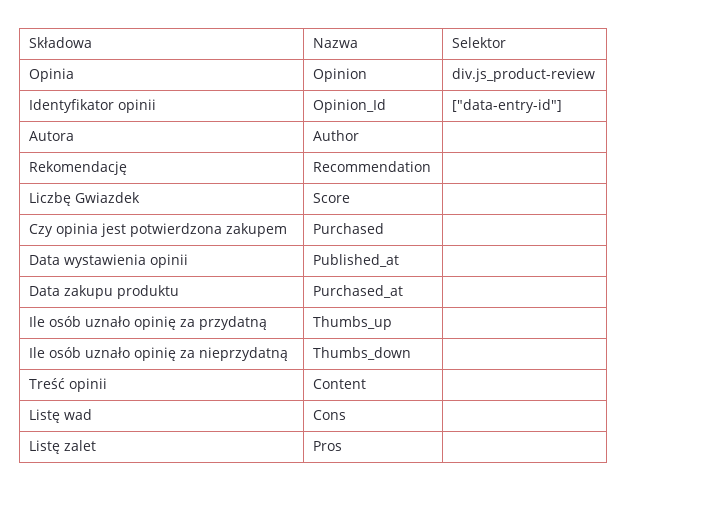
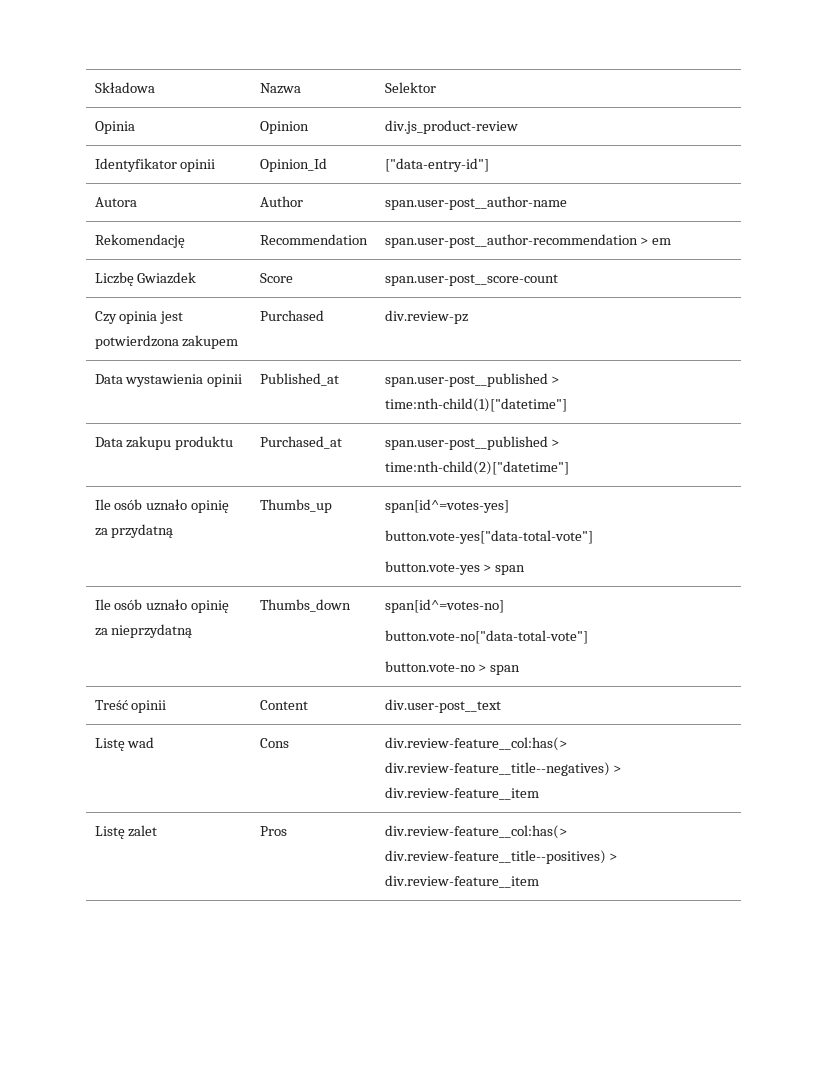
- Autora | Author |
+ Autora | Author | span.user-post__author-name
- Rekomendację | Recommendation |
+ Rekomendację | Recommendation | span.user-post__author-recommendation > em
- Liczbę Gwiazdek | Score |
+ Liczbę Gwiazdek | Score | span.user-post__score-count
- Czy opinia jest potwierdzona zakupem | Purchased |
+ Czy opinia jest potwierdzona zakupem | Purchased | div.review-pz
- Data wystawienia opinii | Published_at |
+ Data wystawienia opinii | Published_at | span.user-post__published > time:nth-child(1)["datetime"]
- Data zakupu produktu | Purchased_at |
+ Data zakupu produktu | Purchased_at | span.user-post__published > time:nth-child(2)["datetime"]
- Ile osób uznało opinię za przydatną | Thumbs_up |
+ Ile osób uznało opinię za przydatną | Thumbs_up | span[id^=votes-yes]
+ button.vote-yes["data-total-vote"]
+ button.vote-yes > span
- Ile osób uznało opinię za nieprzydatną | Thumbs_down |
+ Ile osób uznało opinię za nieprzydatną | Thumbs_down | span[id^=votes-no]
+ button.vote-no["data-total-vote"]
+ button.vote-no > span
- Treść opinii | Content |
+ Treść opinii | Content | div.user-post__text
- Listę wad | Cons |
+ Listę wad | Cons | div.review-feature__col:has(> div.review-feature__title--negatives) > div.review-feature__item
- Listę zalet | Pros |
+ Listę zalet | Pros | div.review-feature__col:has(> div.review-feature__title--positives) > div.review-feature__item

